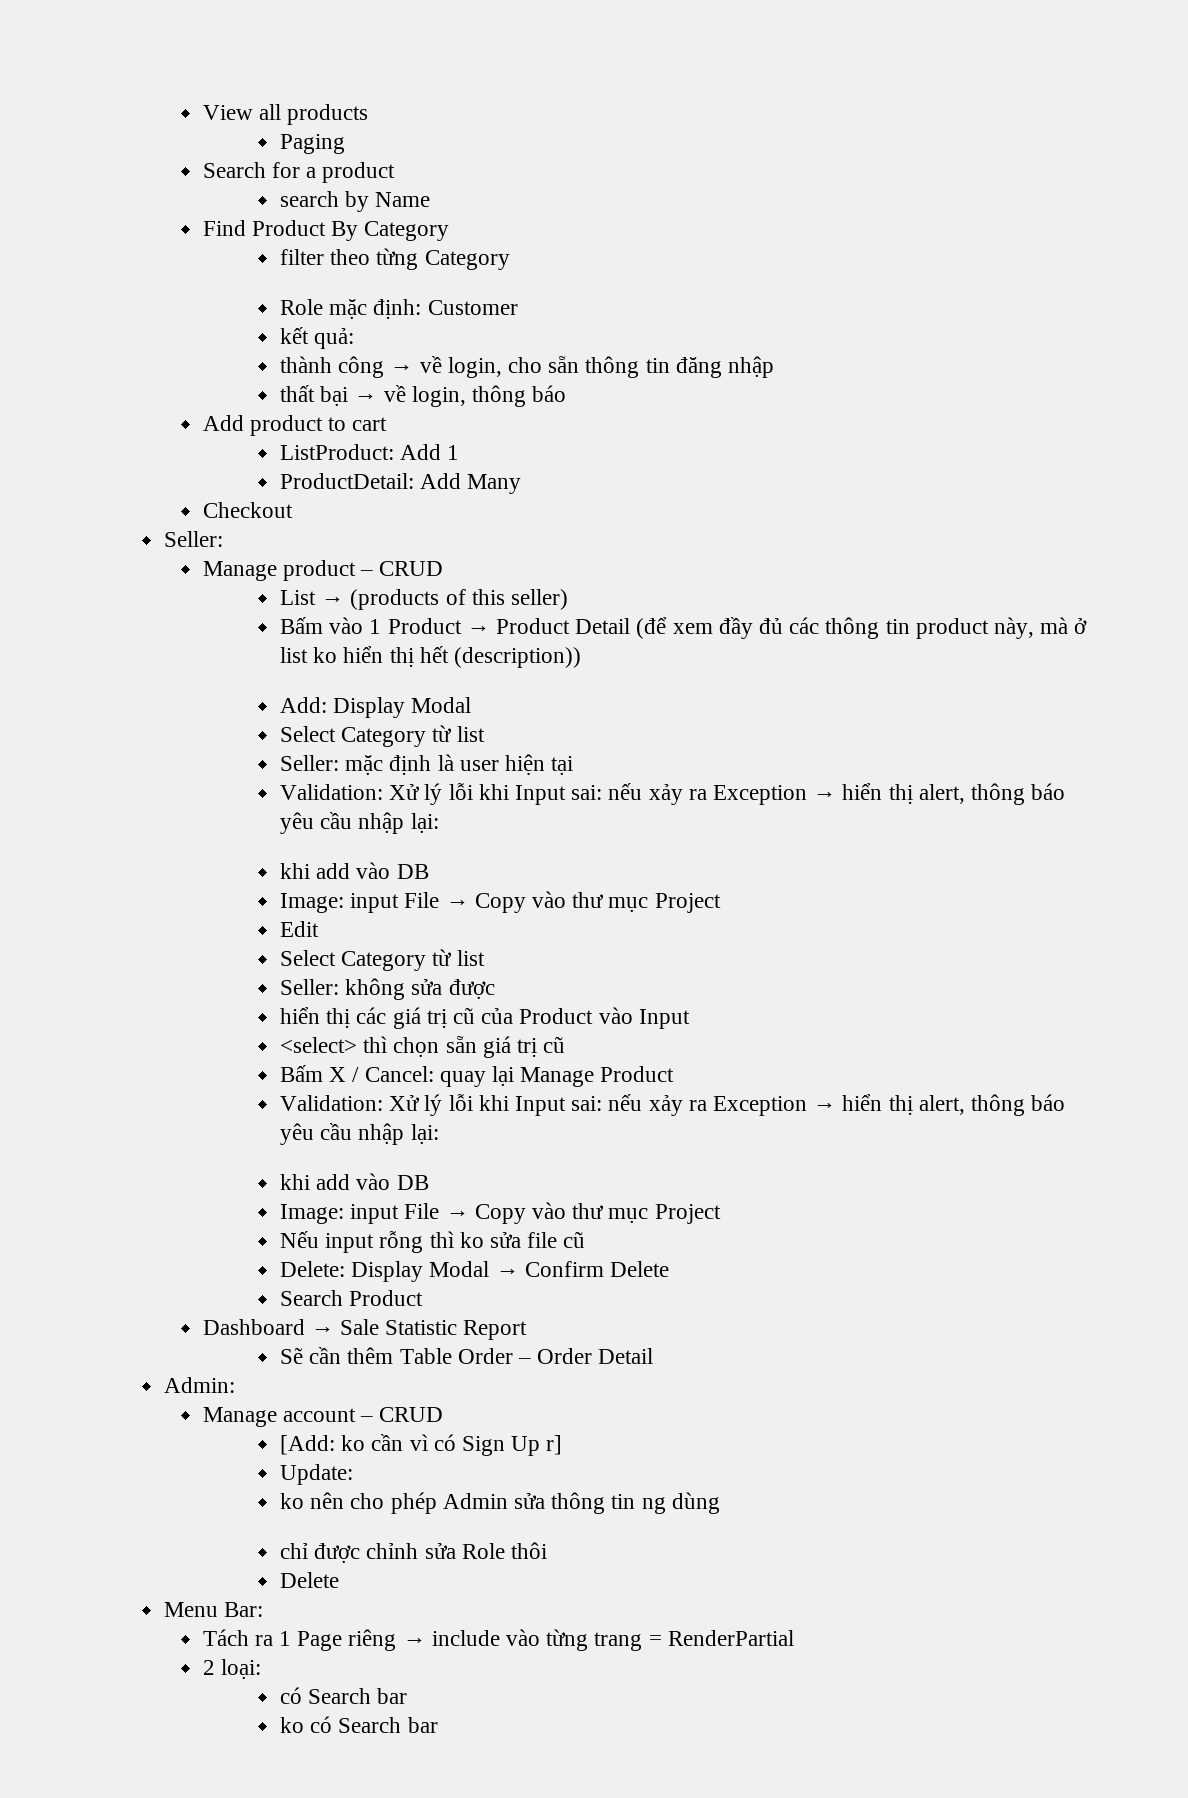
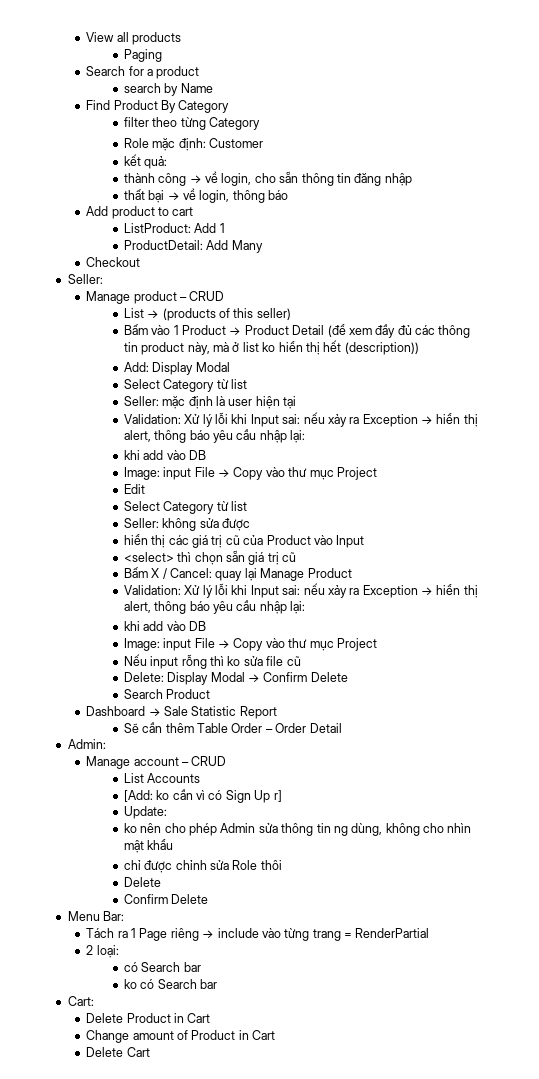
+ List Accounts
- ko nên cho phép Admin sửa thông tin ng dùng
+ ko nên cho phép Admin sửa thông tin ng dùng, không cho nhìn mật khẩu
  chỉ được chỉnh sửa Role thôi
  Delete
+ Confirm Delete
+ Cart:
+ Delete Product in Cart
+ Change amount of Product in Cart
+ Delete Cart

